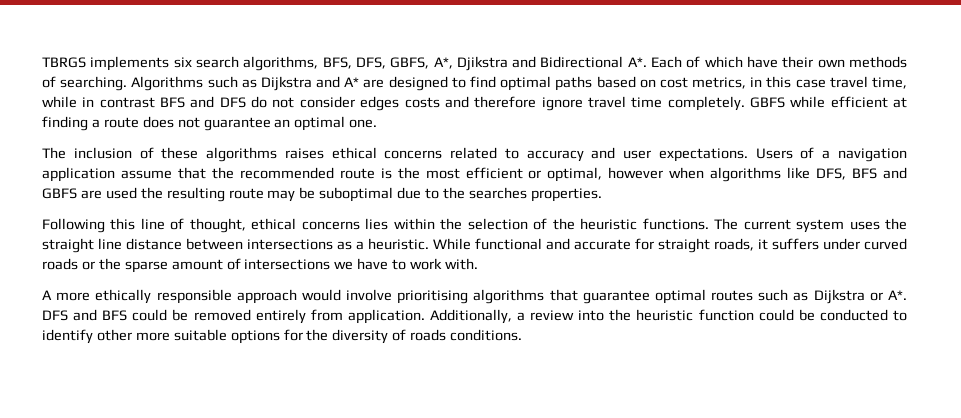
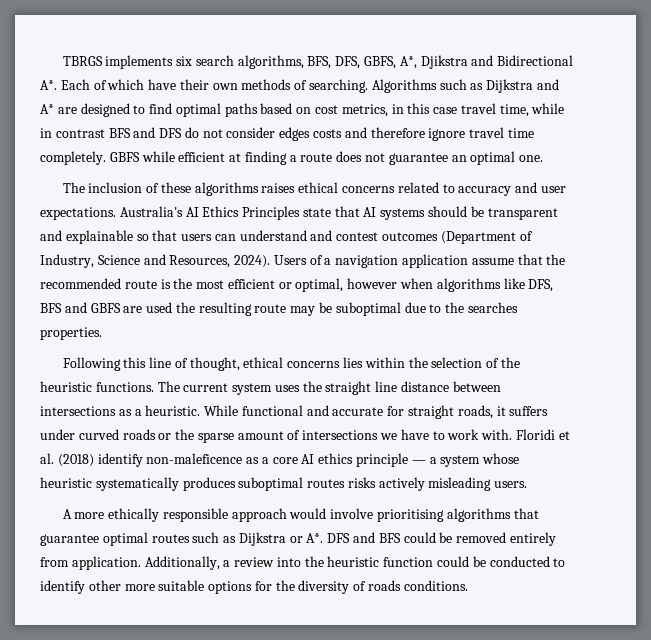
+ Australia's AI Ethics Principles state that AI systems should be transparent and explainable so that users can understand and contest outcomes (Department of Industry, Science and Resources, 2024).
+ Floridi et al. (2018) identify non-maleficence as a core AI ethics principle — a system whose heuristic systematically produces suboptimal routes risks actively misleading users.

